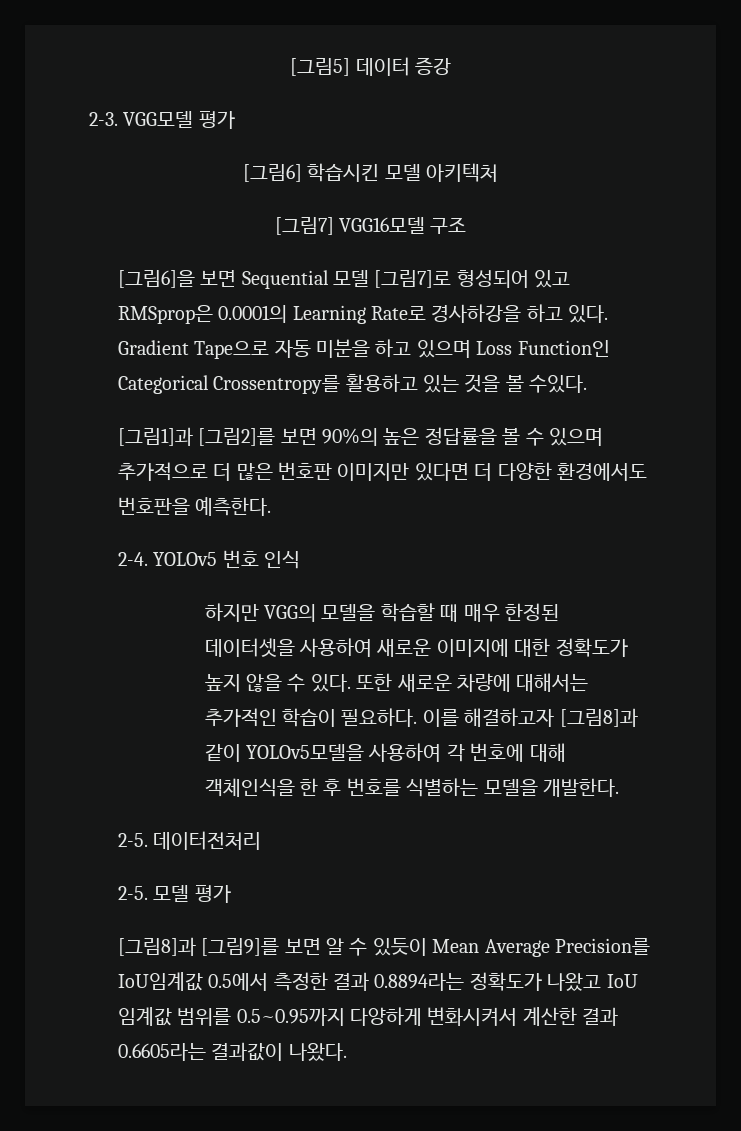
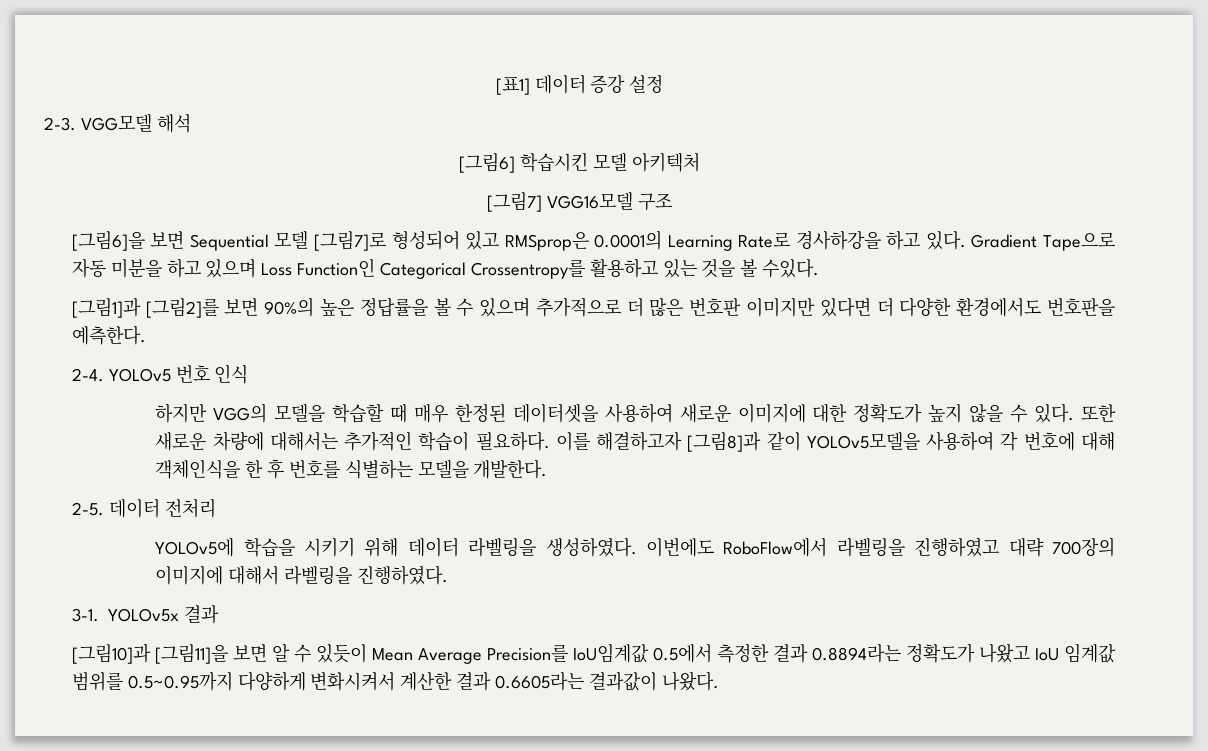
- [그림5] 데이터 증강
+ [표1] 데이터 증강 설정
- VGG모델 평가
+ VGG모델 해석
- 데이터전처리
- 2-5. 모델 평가
- [그림8]과 [그림9]를 보면 알 수 있듯이 Mean Average Precision를 IoU임계값 0.5에서 측정한 결과 0.8894라는 정확도가 나왔고 IoU 임계값 범위를 0.5~0.95까지 다양하게 변화시켜서 계산한 결과 0.6605라는 결과값이 나왔다.
+ 데이터 전처리
+ YOLOv5에 학습을 시키기 위해 데이터 라벨링을 생성하였다. 이번에도 RoboFlow에서 라벨링을 진행하였고 대략 700장의 이미지에 대해서 라벨링을 진행하였다.
+ 3-1. YOLOv5x 결과
+ [그림10]과 [그림11]을 보면 알 수 있듯이 Mean Average Precision를 IoU임계값 0.5에서 측정한 결과 0.8894라는 정확도가 나왔고 IoU 임계값 범위를 0.5~0.95까지 다양하게 변화시켜서 계산한 결과 0.6605라는 결과값이 나왔다.

